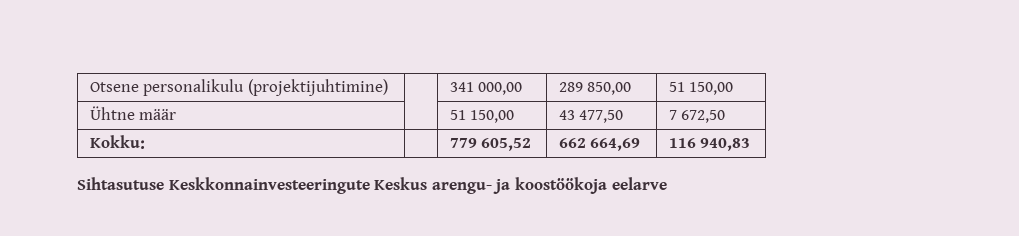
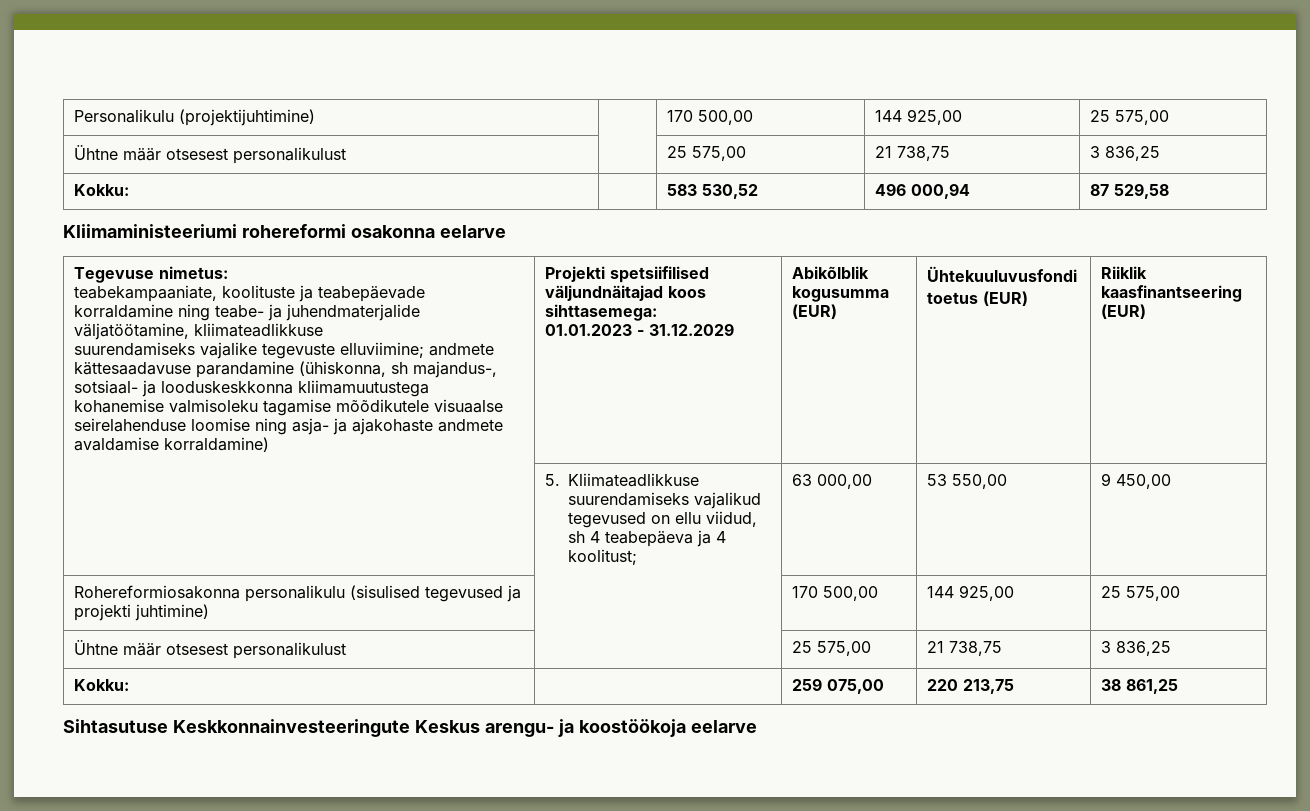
- Otsene personalikulu (projektijuhtimine) | | 341 000,00 | 289 850,00 | 51 150,00
- Ühtne määr | | 51 150,00 | 43 477,50 | 7 672,50
- Kokku: | | 779 605,52 | 662 664,69 | 116 940,83
+ Personalikulu (projektijuhtimine) | | 170 500,00 | 144 925,00 | 25 575,00
+ Ühtne määr otsesest personalikulust | | 25 575,00 | 21 738,75 | 3 836,25
+ Kokku: | | 583 530,52 | 496 000,94 | 87 529,58
+ Kliimaministeeriumi rohereformi osakonna eelarve
+ Tegevuse nimetus:
+ teabekampaaniate, koolituste ja teabepäevade korraldamine ning teabe- ja juhendmaterjalide väljatöötamine, kliimateadlikkuse
+ suurendamiseks vajalike tegevuste elluviimine; andmete kättesaadavuse parandamine (ühiskonna, sh majandus-, sotsiaal- ja looduskeskkonna kliimamuutustega kohanemise valmisoleku tagamise mõõdikutele visuaalse seirelahenduse loomise ning asja- ja ajakohaste andmete avaldamise korraldamine) | Projekti spetsiifilised väljundnäitajad koos sihttasemega:
+ 01.01.2023 - 31.12.2029 | Abikõlblik kogusumma (EUR) | Ühtekuuluvusfondi
+ toetus (EUR) | Riiklik kaasfinantseering (EUR)
+ | 5. Kliimateadlikkuse suurendamiseks vajalikud tegevused on ellu viidud, sh 4 teabepäeva ja 4 koolitust; | 63 000,00 | 53 550,00 | 9 450,00
+ Rohereformiosakonna personalikulu (sisulised tegevused ja projekti juhtimine) | | 170 500,00 | 144 925,00 | 25 575,00
+ Ühtne määr otsesest personalikulust | | 25 575,00 | 21 738,75 | 3 836,25
+ Kokku: | | 259 075,00 | 220 213,75 | 38 861,25

